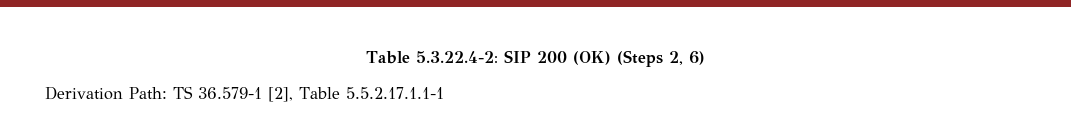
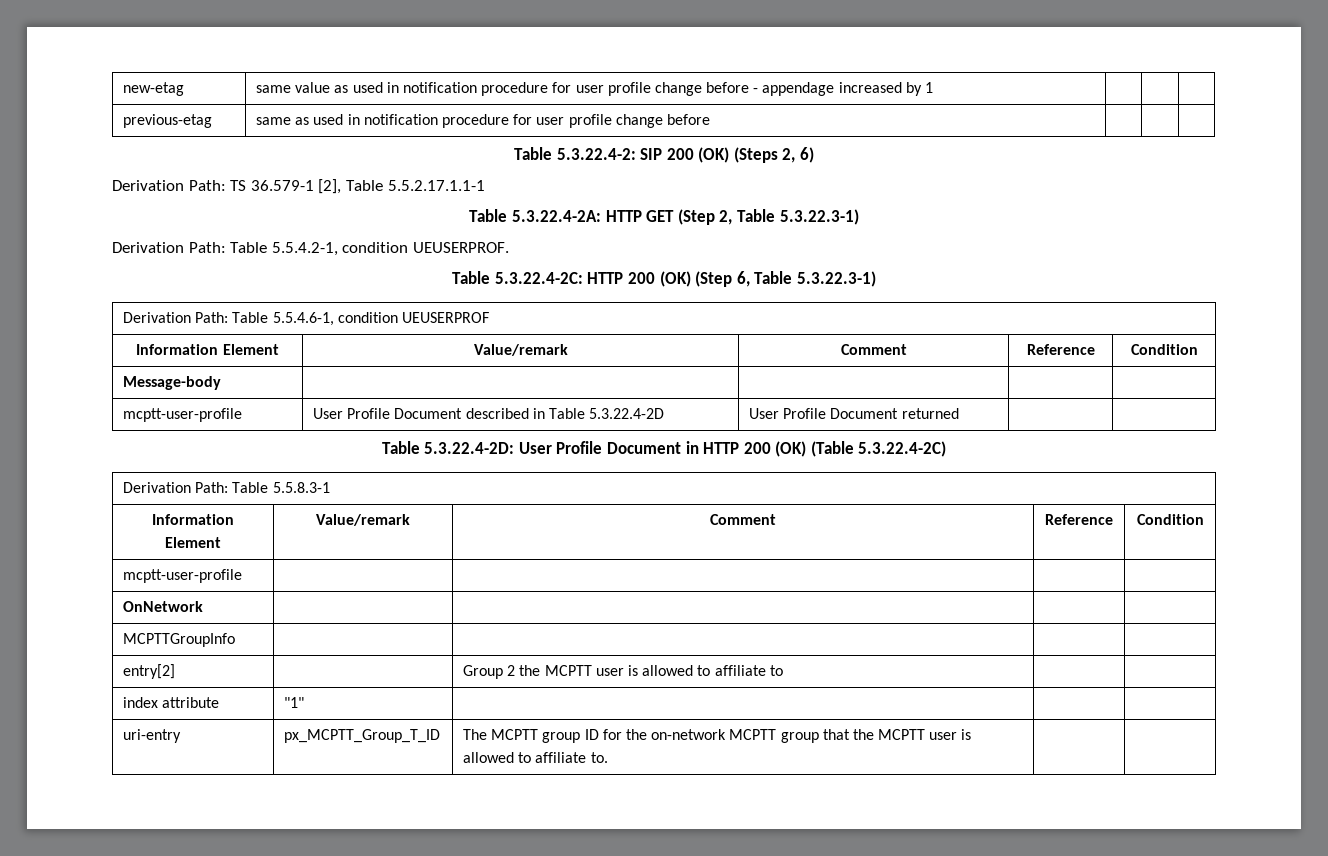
+ new-etag | same value as used in notification procedure for user profile change before - appendage increased by 1 | | |
+ previous-etag | same as used in notification procedure for user profile change before | | |
+ Table 5.3.22.4-2A: HTTP GET (Step 2, Table 5.3.22.3-1)
+ Derivation Path: Table 5.5.4.2-1, condition UEUSERPROF.
+ Table 5.3.22.4-2C: HTTP 200 (OK) (Step 6, Table 5.3.22.3-1)
+ Derivation Path: Table 5.5.4.6-1, condition UEUSERPROF
+ Information Element | Value/remark | Comment | Reference | Condition
+ Message-body | | | |
+ mcptt-user-profile | User Profile Document described in Table 5.3.22.4-2D | User Profile Document returned | |
+ Table 5.3.22.4-2D: User Profile Document in HTTP 200 (OK) (Table 5.3.22.4-2C)
+ Derivation Path: Table 5.5.8.3-1
+ Information Element | Value/remark | Comment | Reference | Condition
+ mcptt-user-profile | | | |
+ OnNetwork | | | |
+ MCPTTGroupInfo | | | |
+ entry[2] | | Group 2 the MCPTT user is allowed to affiliate to | |
+ index attribute | "1" | | |
+ uri-entry | px_MCPTT_Group_T_ID | The MCPTT group ID for the on-network MCPTT group that the MCPTT user is allowed to affiliate to. | |

